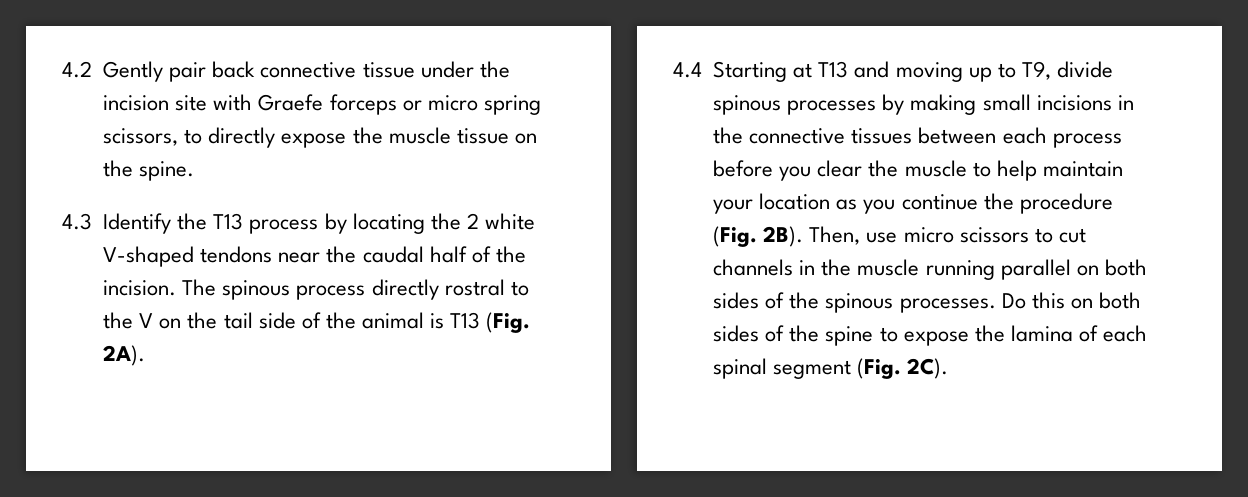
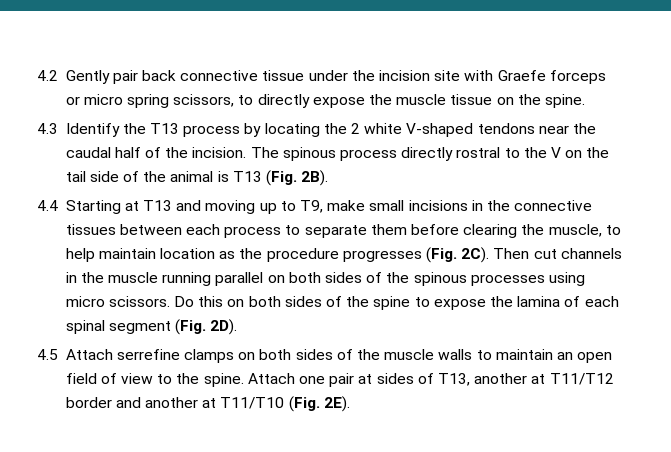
- The spinous process directly rostral to the V on the tail side of the animal is T13 (Fig. 2A).
+ The spinous process directly rostral to the V on the tail side of the animal is T13 (Fig. 2B).
- 4.4 Starting at T13 and moving up to T9, divide spinous processes by making small incisions in the connective tissues between each process before you clear the muscle to help maintain your location as you continue the procedure (Fig. 2B). Then, use micro scissors to cut channels in the muscle running parallel on both sides of the spinous processes.
+ 4.4 Starting at T13 and moving up to T9, make small incisions in the connective tissues between each process to separate them before clearing the muscle, to help maintain location as the procedure progresses (Fig. 2C). Then cut channels in the muscle running parallel on both sides of the spinous processes using micro scissors.
- Do this on both sides of the spine to expose the lamina of each spinal segment (Fig. 2C).
+ Do this on both sides of the spine to expose the lamina of each spinal segment (Fig. 2D).
+ 4.5 Attach serrefine clamps on both sides of the muscle walls to maintain an open field of view to the spine. Attach one pair at sides of T13, another at T11/T12 border and another at T11/T10 (Fig. 2E).

